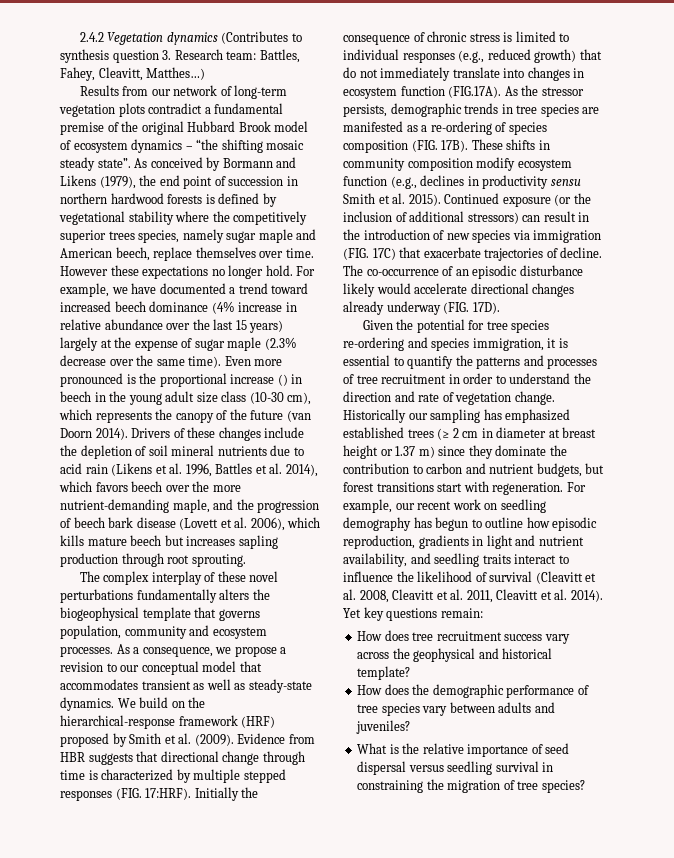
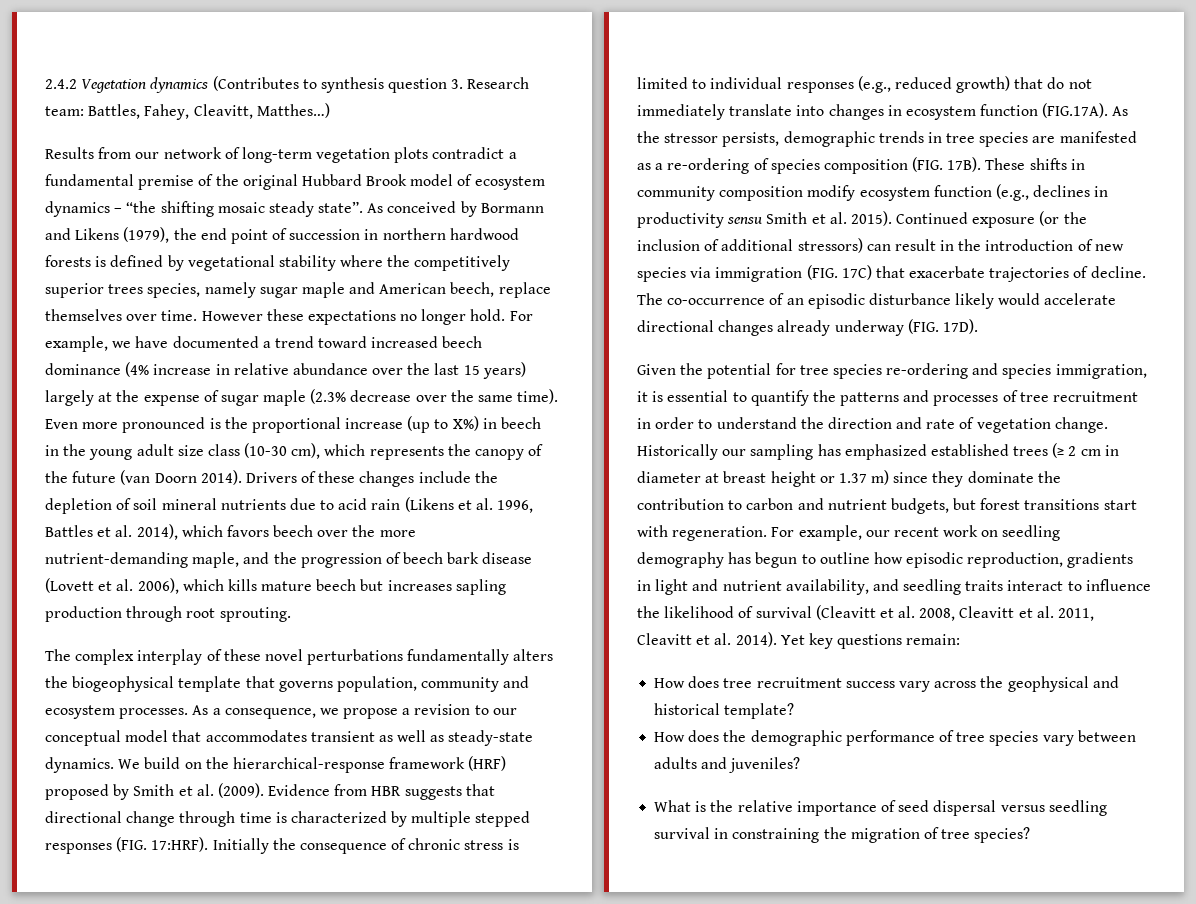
- Even more pronounced is the proportional increase () in beech in the young adult size class (10-30 cm), which represents the canopy of the future (van Doorn 2014).
+ Even more pronounced is the proportional increase (up to X%) in beech in the young adult size class (10-30 cm), which represents the canopy of the future (van Doorn 2014).

